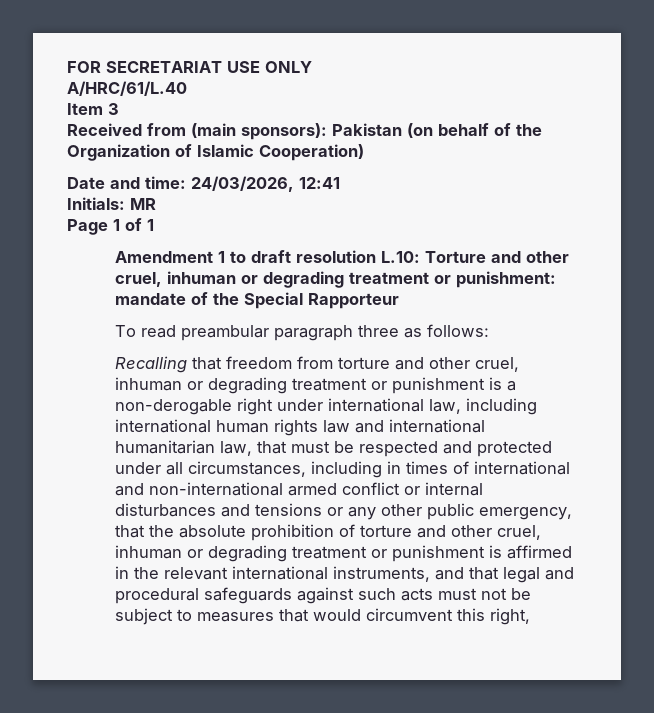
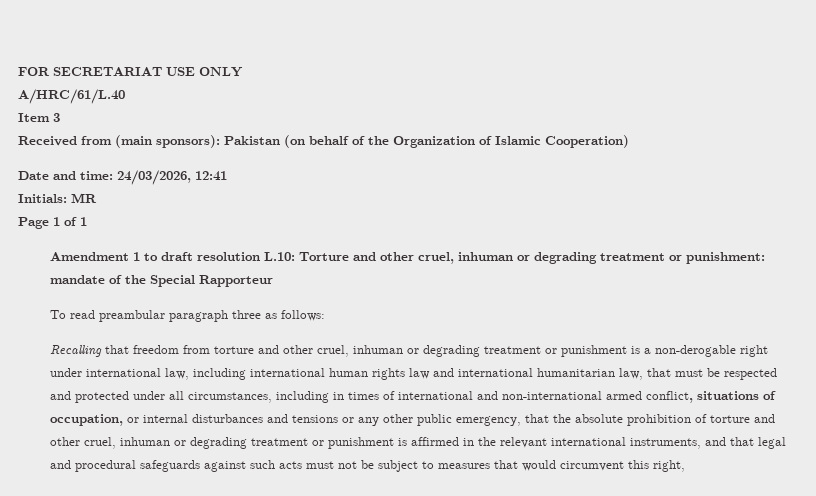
- Recalling that freedom from torture and other cruel, inhuman or degrading treatment or punishment is a non-derogable right under international law, including international human rights law and international humanitarian law, that must be respected and protected under all circumstances, including in times of international and non-international armed conflict or internal disturbances and tensions or any other public emergency, that the absolute prohibition of torture and other cruel, inhuman or degrading treatment or punishment is affirmed in the relevant international instruments, and that legal and procedural safeguards against such acts must not be subject to measures that would circumvent this right,
+ Recalling that freedom from torture and other cruel, inhuman or degrading treatment or punishment is a non-derogable right under international law, including international human rights law and international humanitarian law, that must be respected and protected under all circumstances, including in times of international and non-international armed conflict, situations of occupation, or internal disturbances and tensions or any other public emergency, that the absolute prohibition of torture and other cruel, inhuman or degrading treatment or punishment is affirmed in the relevant international instruments, and that legal and procedural safeguards against such acts must not be subject to measures that would circumvent this right,

